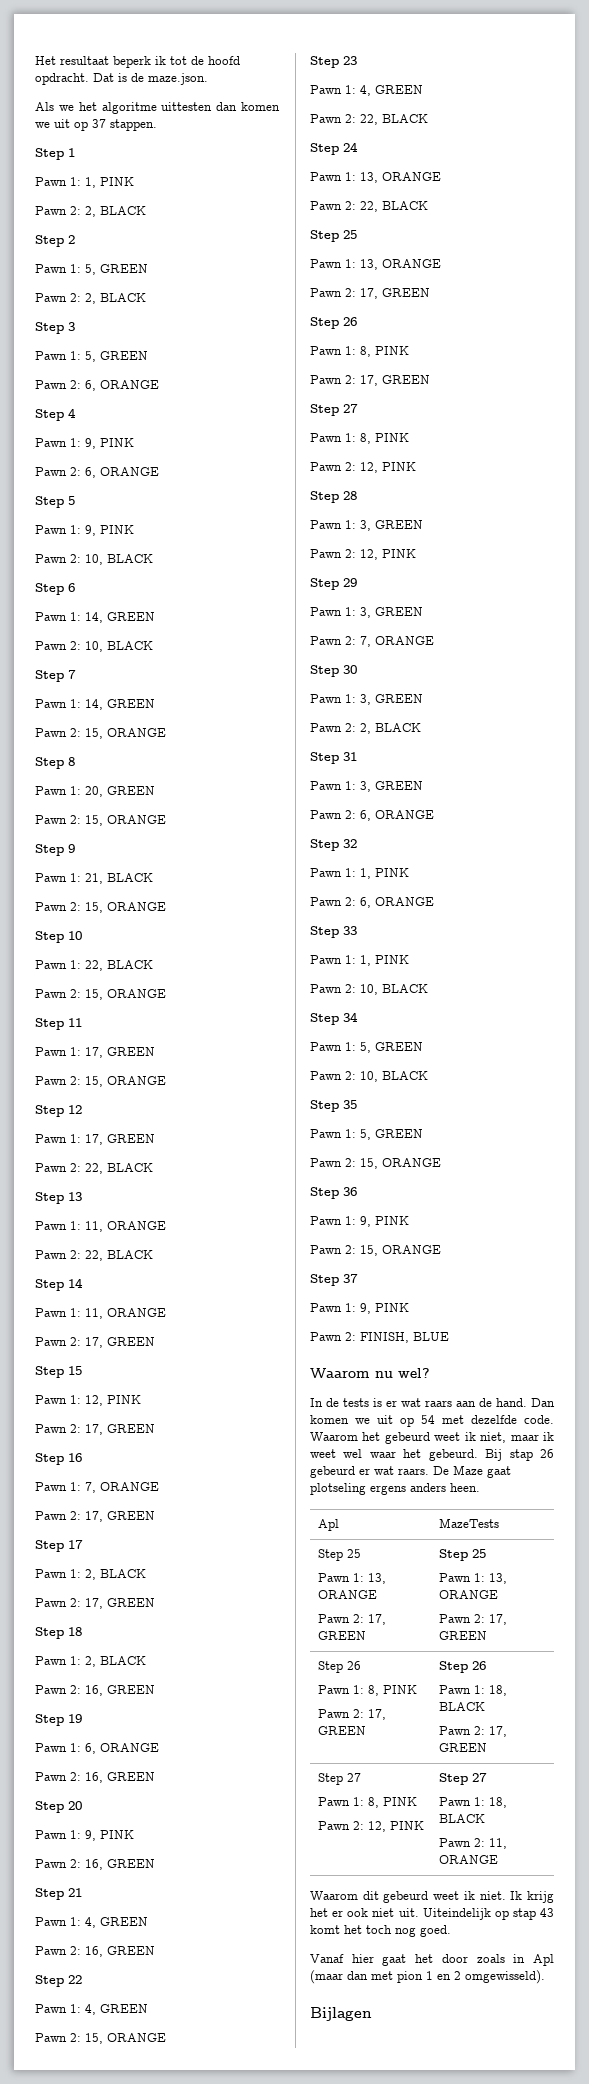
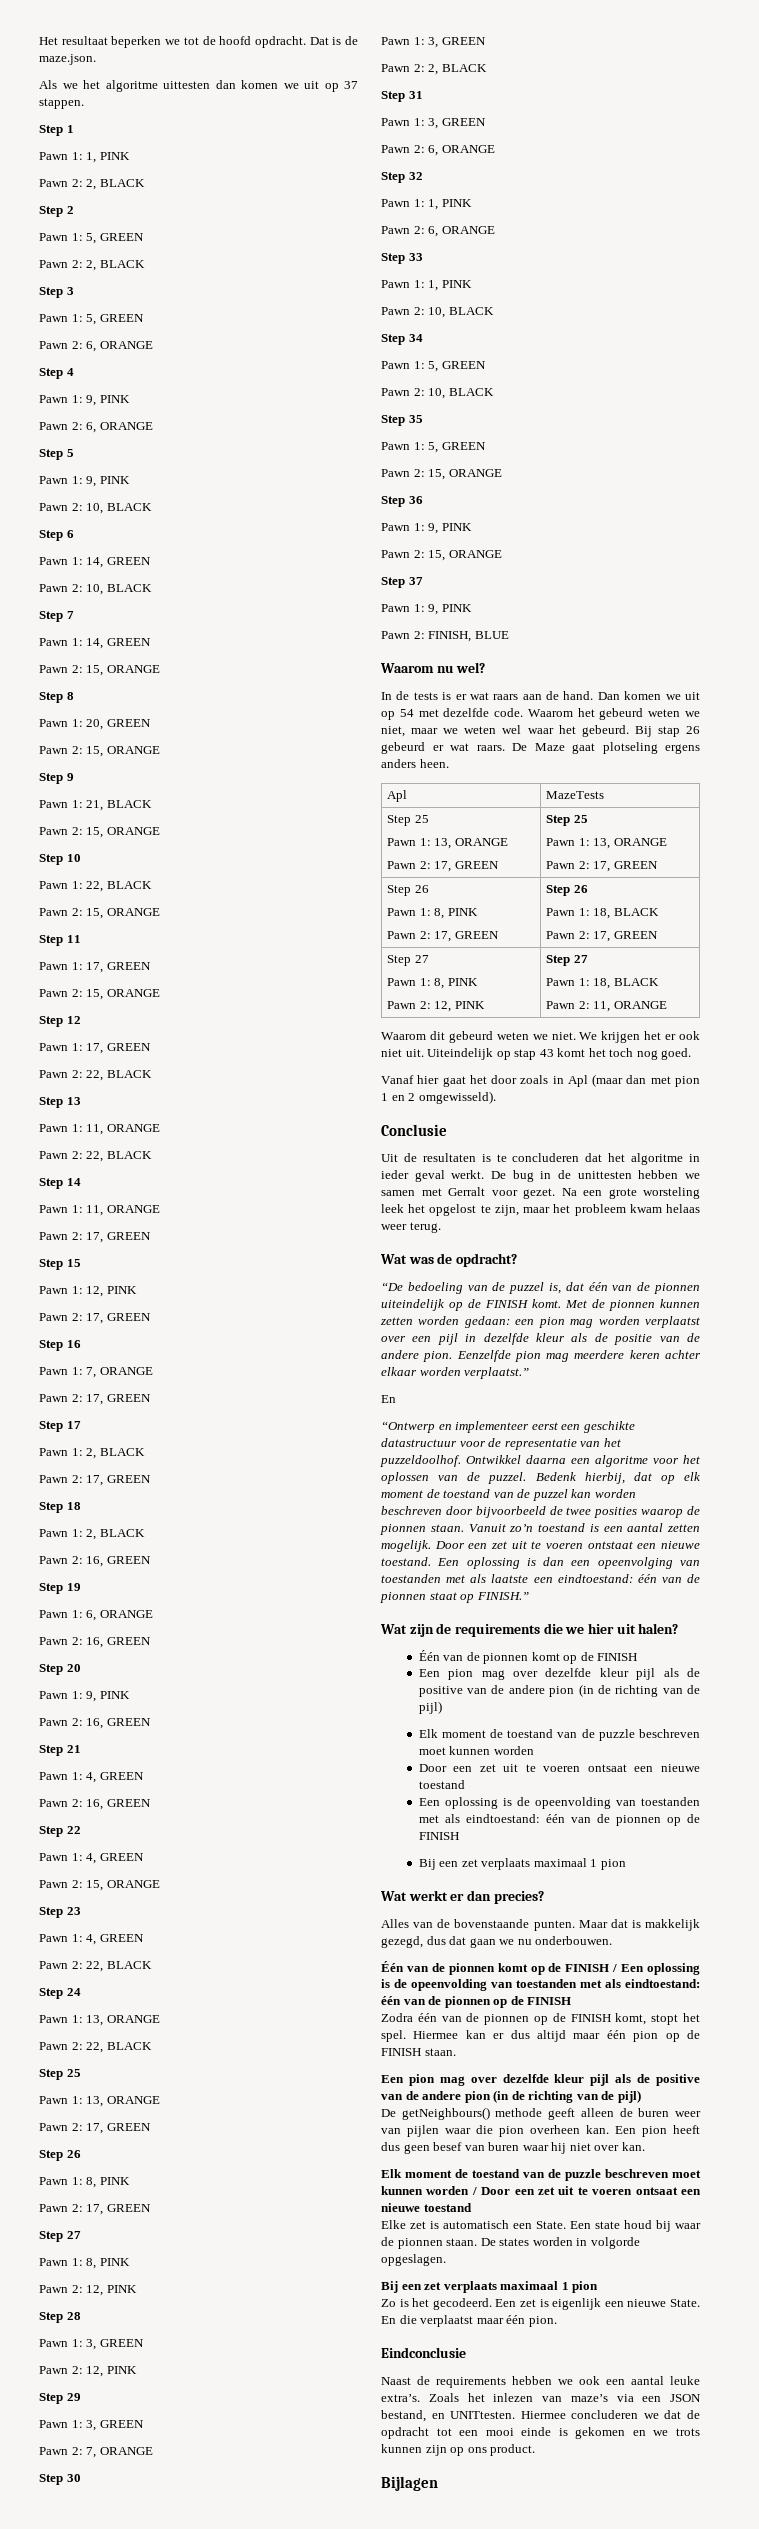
- Het resultaat beperk ik tot de hoofd opdracht.
+ Het resultaat beperken we tot de hoofd opdracht.
- Waarom het gebeurd weet ik niet, maar ik weet wel waar het gebeurd.
+ Waarom het gebeurd weten we niet, maar we weten wel waar het gebeurd.
- Waarom dit gebeurd weet ik niet. Ik krijg het er ook niet uit.
+ Waarom dit gebeurd weten we niet. We krijgen het er ook niet uit.
+ Conclusie
+ Uit de resultaten is te concluderen dat het algoritme in ieder geval werkt. De bug in de unittesten hebben we samen met Gerralt voor gezet. Na een grote worsteling leek het opgelost te zijn, maar het probleem kwam helaas weer terug.
+ Wat was de opdracht?
+ “De bedoeling van de puzzel is, dat één van de pionnen uiteindelijk op de FINISH komt. Met de pionnen kunnen zetten worden gedaan: een pion mag worden verplaatst over een pijl in dezelfde kleur als de positie van de andere pion. Eenzelfde pion mag meerdere keren achter elkaar worden verplaatst.”
+ En
+ “Ontwerp en implementeer eerst een geschikte datastructuur voor de representatie van het puzzeldoolhof. Ontwikkel daarna een algoritme voor het oplossen van de puzzel. Bedenk hierbij, dat op elk moment de toestand van de puzzel kan worden beschreven door bijvoorbeeld de twee posities waarop de pionnen staan. Vanuit zo’n toestand is een aantal zetten mogelijk. Door een zet uit te voeren ontstaat een nieuwe toestand. Een oplossing is dan een opeenvolging van toestanden met als laatste een eindtoestand: één van de pionnen staat op FINISH.”
+ Wat zijn de requirements die we hier uit halen?
+ Één van de pionnen komt op de FINISH
+ Een pion mag over dezelfde kleur pijl als de positive van de andere pion (in de richting van de pijl)
+ Elk moment de toestand van de puzzle beschreven moet kunnen worden
+ Door een zet uit te voeren ontsaat een nieuwe toestand
+ Een oplossing is de opeenvolding van toestanden met als eindtoestand: één van de pionnen op de FINISH
+ Bij een zet verplaats maximaal 1 pion
+ Wat werkt er dan precies?
+ Alles van de bovenstaande punten. Maar dat is makkelijk gezegd, dus dat gaan we nu onderbouwen.
+ Één van de pionnen komt op de FINISH / Een oplossing is de opeenvolding van toestanden met als eindtoestand: één van de pionnen op de FINISH
+ Zodra één van de pionnen op de FINISH komt, stopt het spel. Hiermee kan er dus altijd maar één pion op de FINISH staan.
+ Een pion mag over dezelfde kleur pijl als de positive van de andere pion (in de richting van de pijl)
+ De getNeighbours() methode geeft alleen de buren weer van pijlen waar die pion overheen kan. Een pion heeft dus geen besef van buren waar hij niet over kan.
+ Elk moment de toestand van de puzzle beschreven moet kunnen worden / Door een zet uit te voeren ontsaat een nieuwe toestand
+ Elke zet is automatisch een State. Een state houd bij waar de pionnen staan. De states worden in volgorde opgeslagen.
+ Bij een zet verplaats maximaal 1 pion
+ Zo is het gecodeerd. Een zet is eigenlijk een nieuwe State. En die verplaatst maar één pion.
+ Eindconclusie
+ Naast de requirements hebben we ook een aantal leuke extra’s. Zoals het inlezen van maze’s via een JSON bestand, en UNITtesten. Hiermee concluderen we dat de opdracht tot een mooi einde is gekomen en we trots kunnen zijn op ons product.

